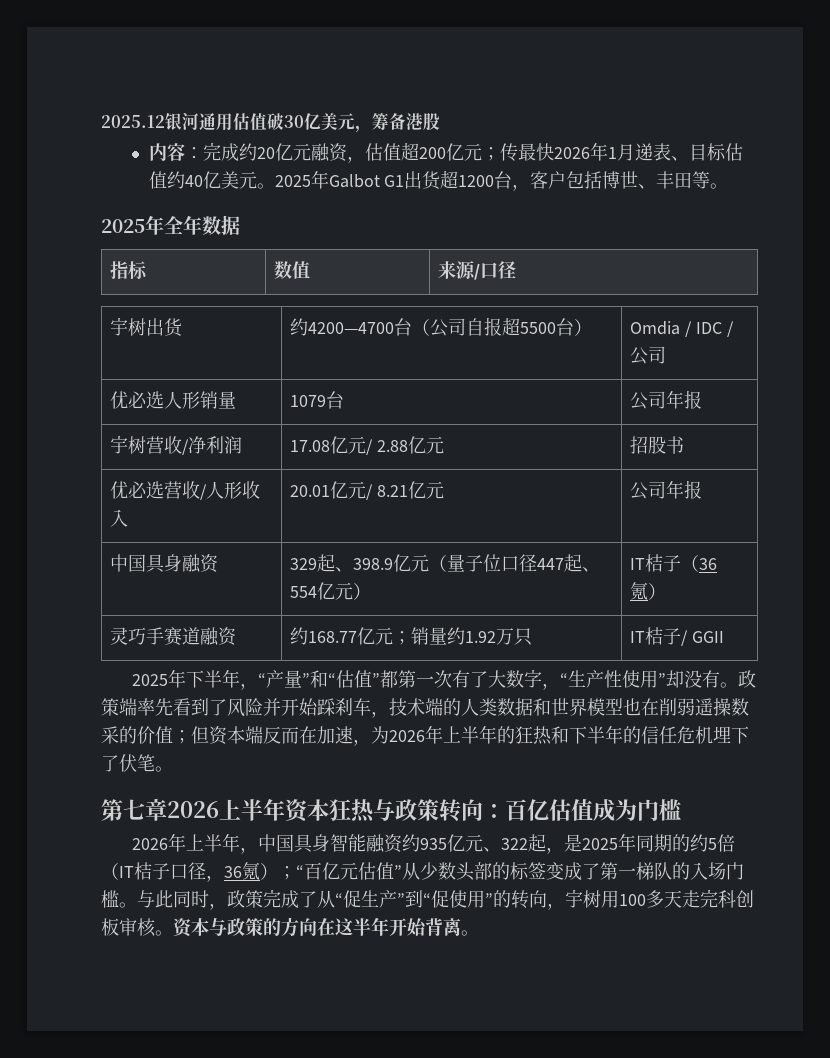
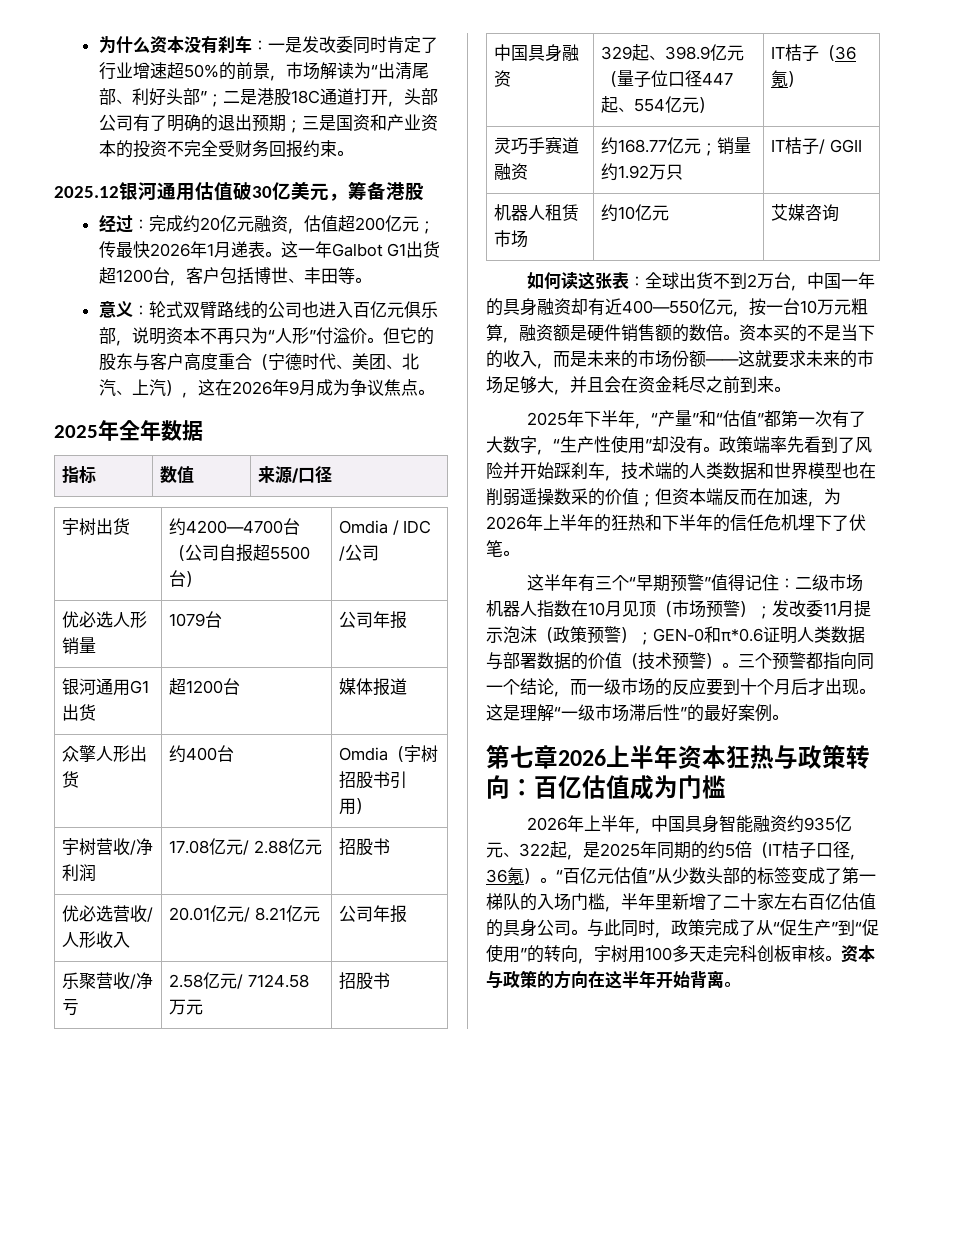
+ 为什么资本没有刹车：一是发改委同时肯定了行业增速超50%的前景，市场解读为“出清尾部、利好头部”；二是港股18C通道打开，头部公司有了明确的退出预期；三是国资和产业资本的投资不完全受财务回报约束。
- 内容：完成约20亿元融资，估值超200亿元；传最快2026年1月递表、目标估值约40亿美元。2025年Galbot G1出货超1200台，客户包括博世、丰田等。
+ 经过：完成约20亿元融资，估值超200亿元；传最快2026年1月递表。这一年Galbot G1出货超1200台，客户包括博世、丰田等。
+ 意义：轮式双臂路线的公司也进入百亿元俱乐部，说明资本不再只为“人形”付溢价。但它的股东与客户高度重合（宁德时代、美团、北汽、上汽），这在2026年9月成为争议焦点。
+ 银河通用G1出货 | 超1200台 | 媒体报道
+ 众擎人形出货 | 约400台 | Omdia（宇树招股书引用）
+ 乐聚营收/净亏 | 2.58亿元/ 7124.58万元 | 招股书
+ 机器人租赁市场 | 约10亿元 | 艾媒咨询
+ 如何读这张表：全球出货不到2万台，中国一年的具身融资却有近400—550亿元，按一台10万元粗算，融资额是硬件销售额的数倍。资本买的不是当下的收入，而是未来的市场份额——这就要求未来的市场足够大，并且会在资金耗尽之前到来。
+ 这半年有三个“早期预警”值得记住：二级市场机器人指数在10月见顶（市场预警）；发改委11月提示泡沫（政策预警）；GEN-0和π*0.6证明人类数据与部署数据的价值（技术预警）。三个预警都指向同一个结论，而一级市场的反应要到十个月后才出现。这是理解“一级市场滞后性”的最好案例。
- 2026年上半年，中国具身智能融资约935亿元、322起，是2025年同期的约5倍（IT桔子口径，36氪）；“百亿元估值”从少数头部的标签变成了第一梯队的入场门槛。
+ 2026年上半年，中国具身智能融资约935亿元、322起，是2025年同期的约5倍（IT桔子口径，36氪）。“百亿元估值”从少数头部的标签变成了第一梯队的入场门槛，半年里新增了二十家左右百亿估值的具身公司。

